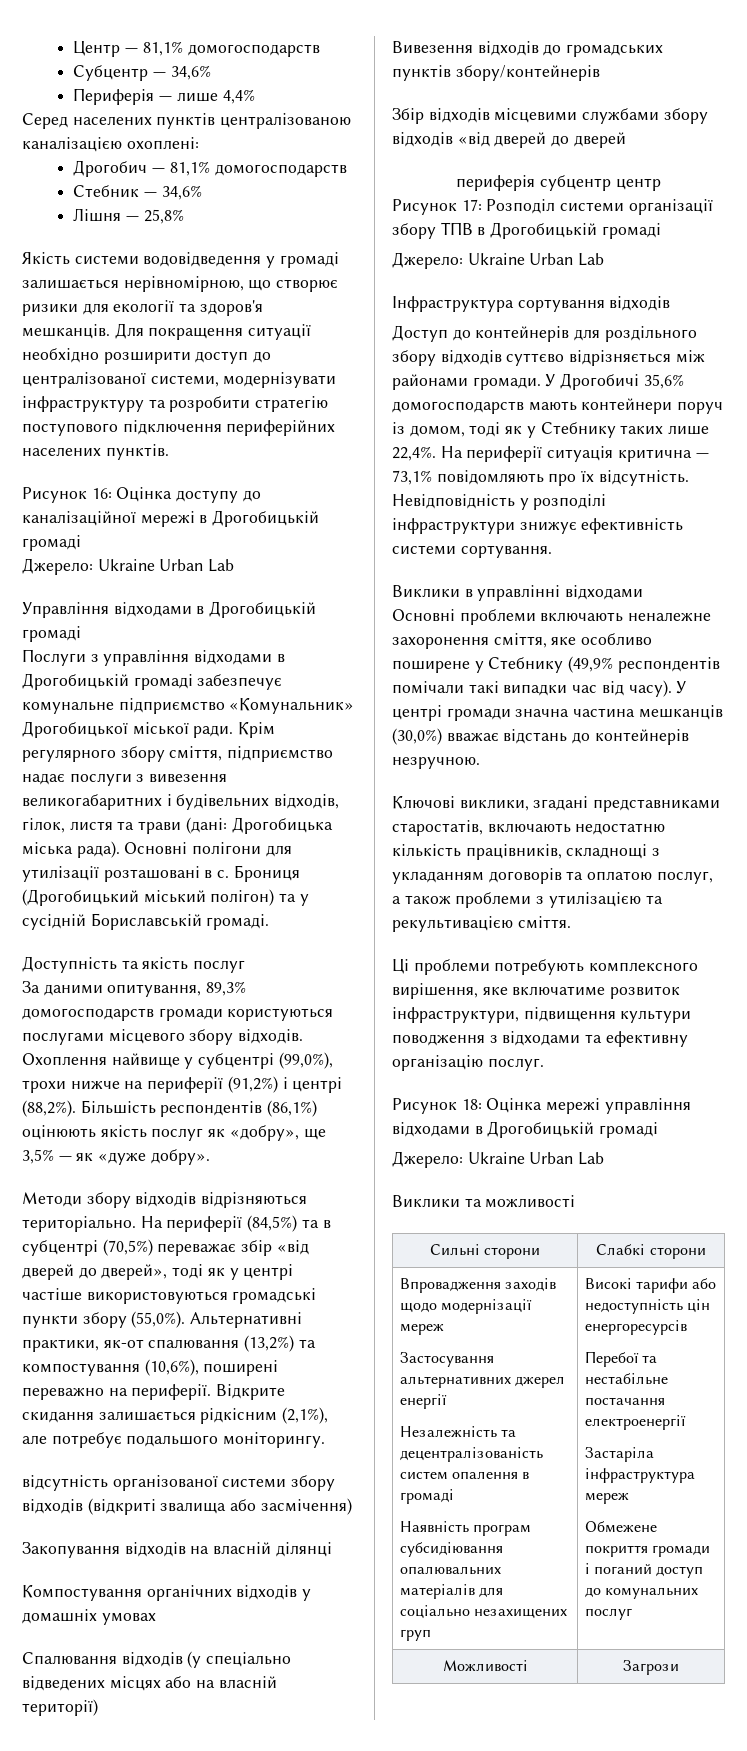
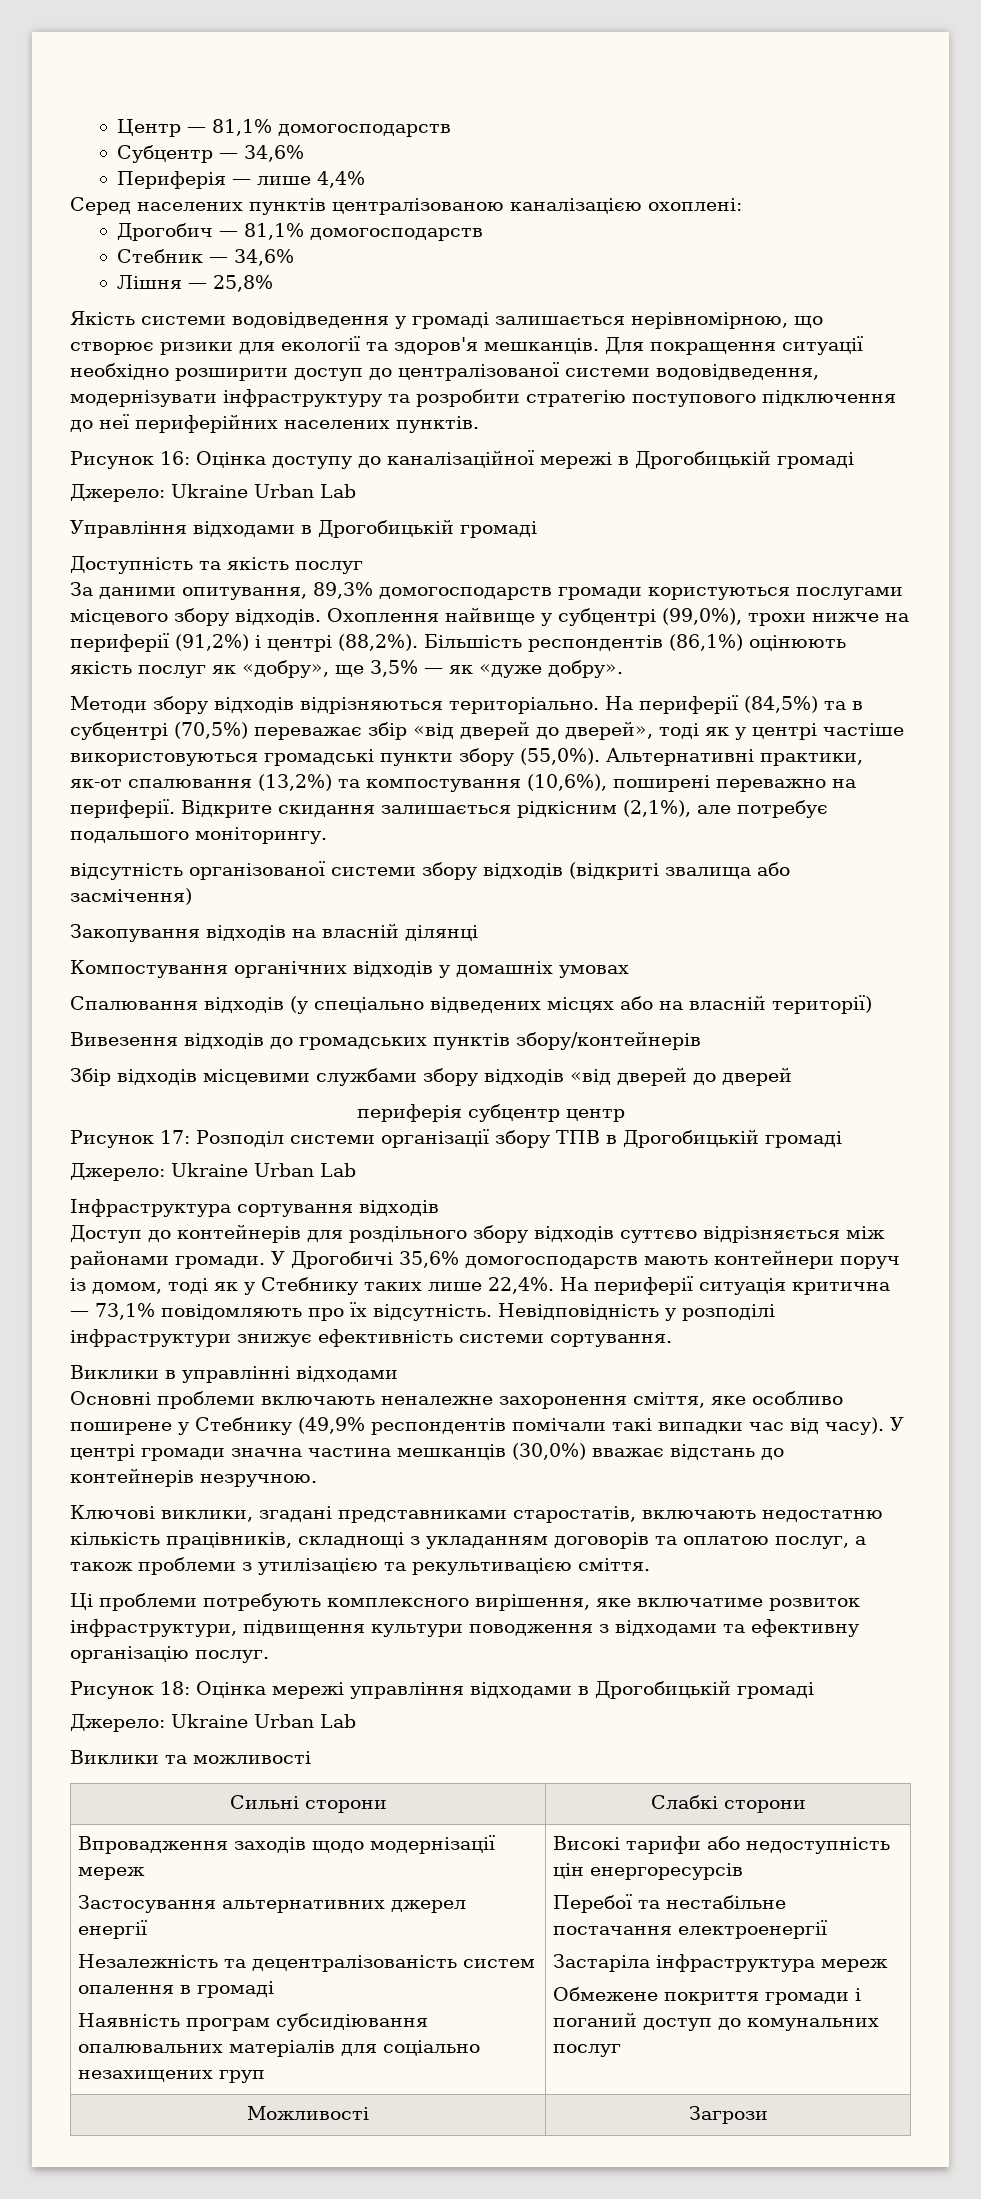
- Для покращення ситуації необхідно розширити доступ до централізованої системи, модернізувати інфраструктуру та розробити стратегію поступового підключення периферійних населених пунктів.
+ Для покращення ситуації необхідно розширити доступ до централізованої системи водовідведення, модернізувати інфраструктуру та розробити стратегію поступового підключення до неї периферійних населених пунктів.
- Послуги з управління відходами в Дрогобицькій громаді забезпечує комунальне підприємство «Комунальник» Дрогобицької міської ради. Крім регулярного збору сміття, підприємство надає послуги з вивезення великогабаритних і будівельних відходів, гілок, листя та трави (дані: Дрогобицька міська рада). Основні полігони для утилізації розташовані в с. Брониця (Дрогобицький міський полігон) та у сусідній Бориславській громаді.

